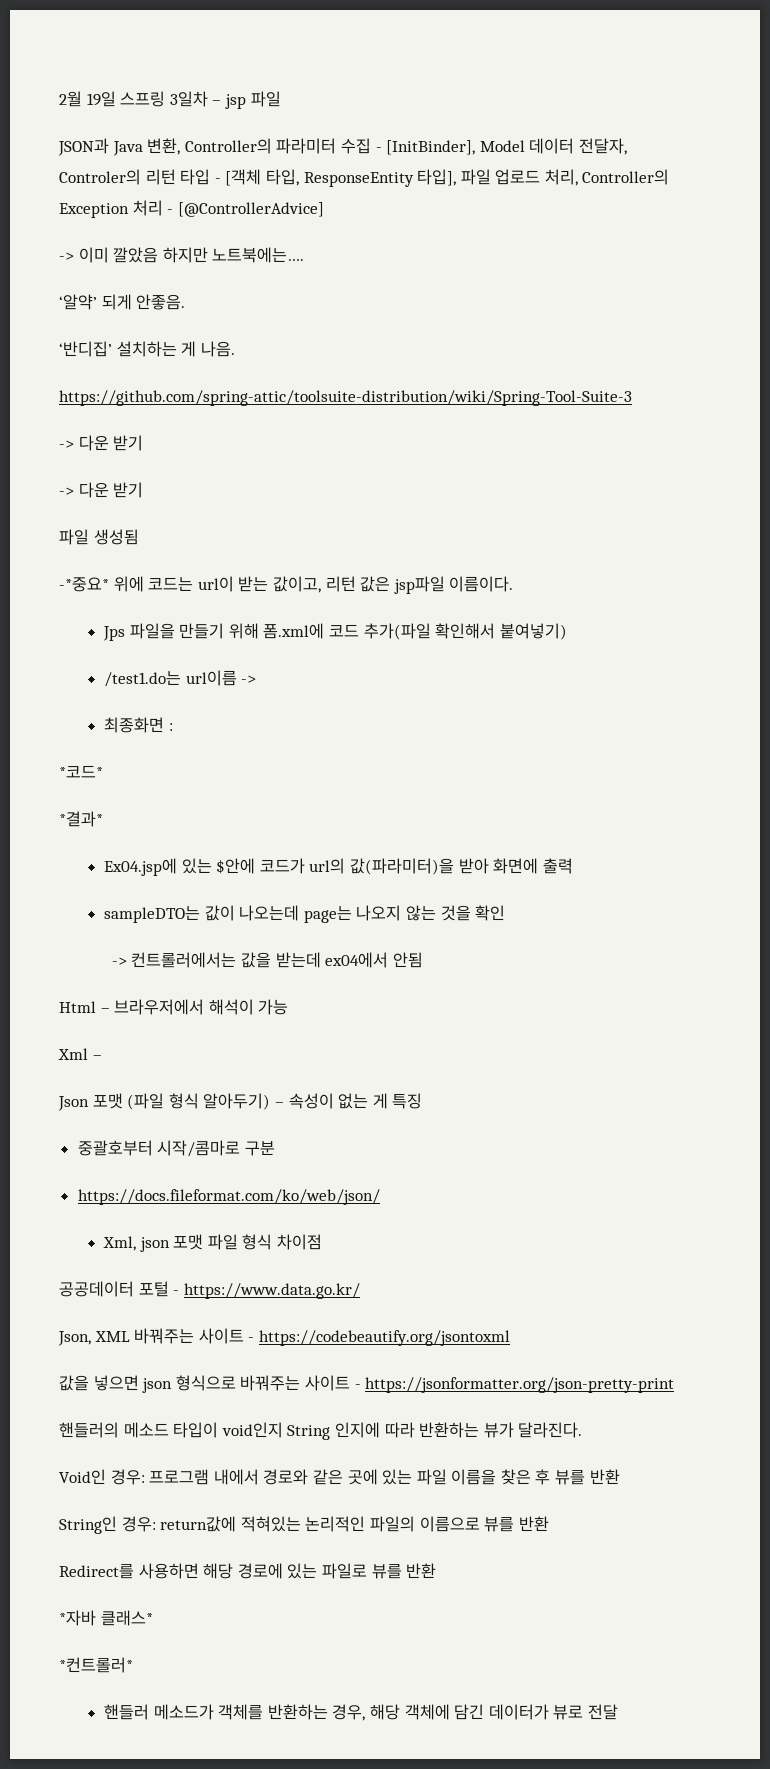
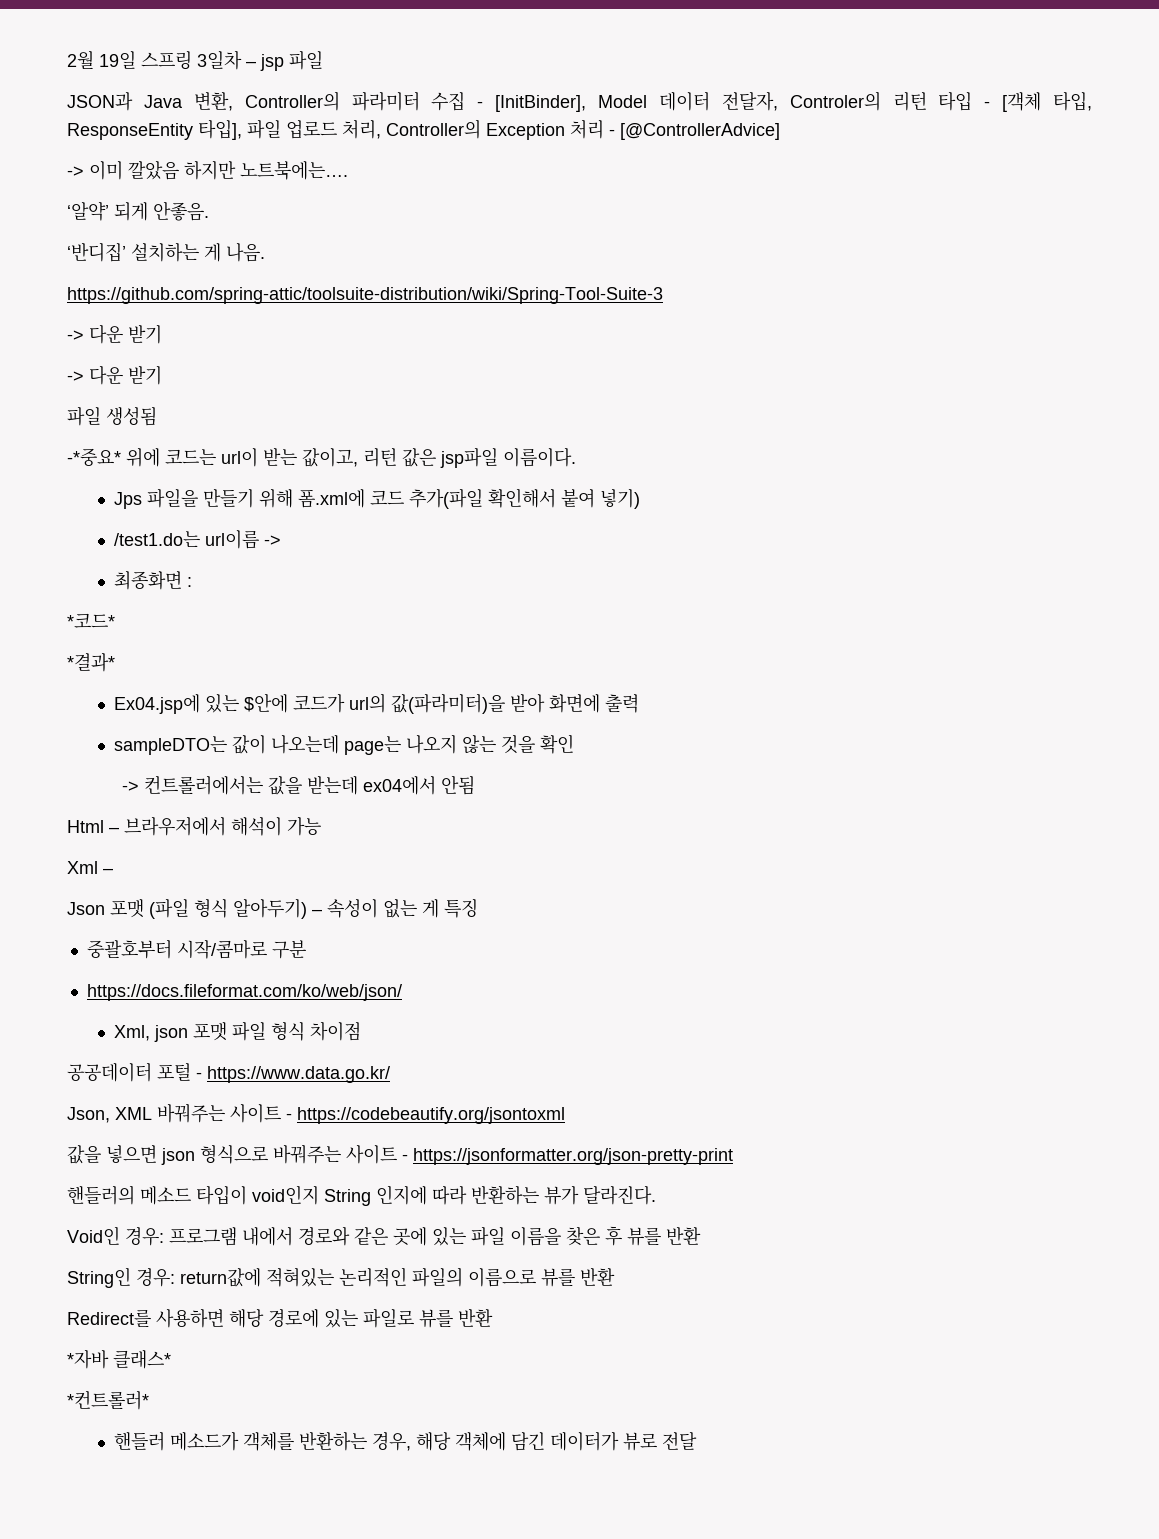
- Jps 파일을 만들기 위해 폼.xml에 코드 추가(파일 확인해서 붙여넣기)
+ Jps 파일을 만들기 위해 폼.xml에 코드 추가(파일 확인해서 붙여 넣기)

